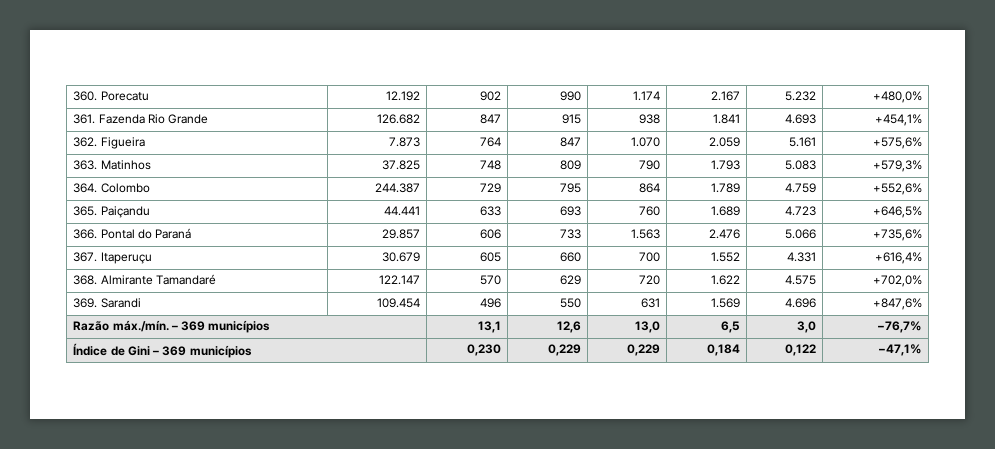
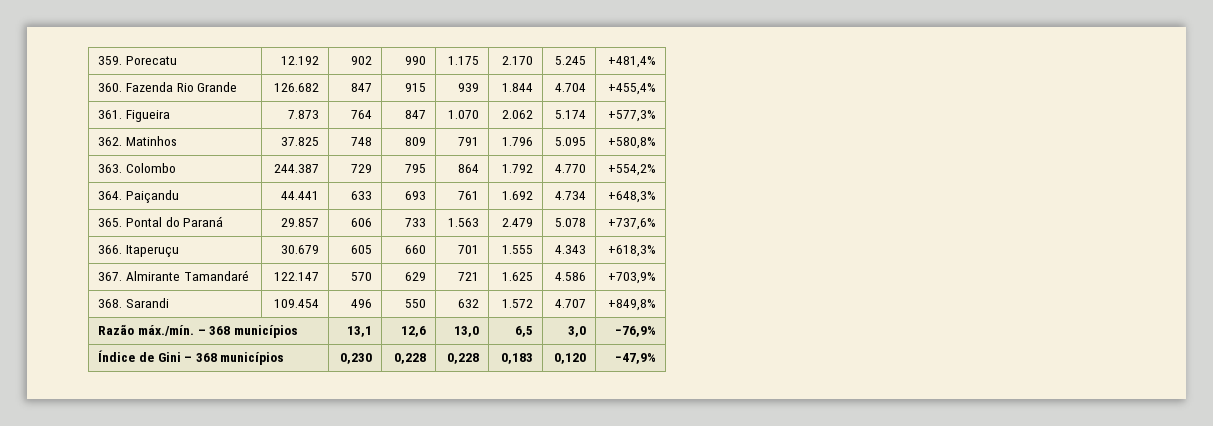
- 360. Porecatu | 12.192 | 902 | 990 | 1.174 | 2.167 | 5.232 | +480,0%
- 361. Fazenda Rio Grande | 126.682 | 847 | 915 | 938 | 1.841 | 4.693 | +454,1%
- 362. Figueira | 7.873 | 764 | 847 | 1.070 | 2.059 | 5.161 | +575,6%
- 363. Matinhos | 37.825 | 748 | 809 | 790 | 1.793 | 5.083 | +579,3%
- 364. Colombo | 244.387 | 729 | 795 | 864 | 1.789 | 4.759 | +552,6%
- 365. Paiçandu | 44.441 | 633 | 693 | 760 | 1.689 | 4.723 | +646,5%
- 366. Pontal do Paraná | 29.857 | 606 | 733 | 1.563 | 2.476 | 5.066 | +735,6%
- 367. Itaperuçu | 30.679 | 605 | 660 | 700 | 1.552 | 4.331 | +616,4%
- 368. Almirante Tamandaré | 122.147 | 570 | 629 | 720 | 1.622 | 4.575 | +702,0%
- 369. Sarandi | 109.454 | 496 | 550 | 631 | 1.569 | 4.696 | +847,6%
+ 359. Porecatu | 12.192 | 902 | 990 | 1.175 | 2.170 | 5.245 | +481,4%
+ 360. Fazenda Rio Grande | 126.682 | 847 | 915 | 939 | 1.844 | 4.704 | +455,4%
+ 361. Figueira | 7.873 | 764 | 847 | 1.070 | 2.062 | 5.174 | +577,3%
+ 362. Matinhos | 37.825 | 748 | 809 | 791 | 1.796 | 5.095 | +580,8%
+ 363. Colombo | 244.387 | 729 | 795 | 864 | 1.792 | 4.770 | +554,2%
+ 364. Paiçandu | 44.441 | 633 | 693 | 761 | 1.692 | 4.734 | +648,3%
+ 365. Pontal do Paraná | 29.857 | 606 | 733 | 1.563 | 2.479 | 5.078 | +737,6%
+ 366. Itaperuçu | 30.679 | 605 | 660 | 701 | 1.555 | 4.343 | +618,3%
+ 367. Almirante Tamandaré | 122.147 | 570 | 629 | 721 | 1.625 | 4.586 | +703,9%
+ 368. Sarandi | 109.454 | 496 | 550 | 632 | 1.572 | 4.707 | +849,8%
- Razão máx./mín. – 369 municípios | 13,1 | 12,6 | 13,0 | 6,5 | 3,0 | −76,7%
+ Razão máx./mín. – 368 municípios | 13,1 | 12,6 | 13,0 | 6,5 | 3,0 | −76,9%
- Índice de Gini – 369 municípios | 0,230 | 0,229 | 0,229 | 0,184 | 0,122 | −47,1%
+ Índice de Gini – 368 municípios | 0,230 | 0,228 | 0,228 | 0,183 | 0,120 | −47,9%

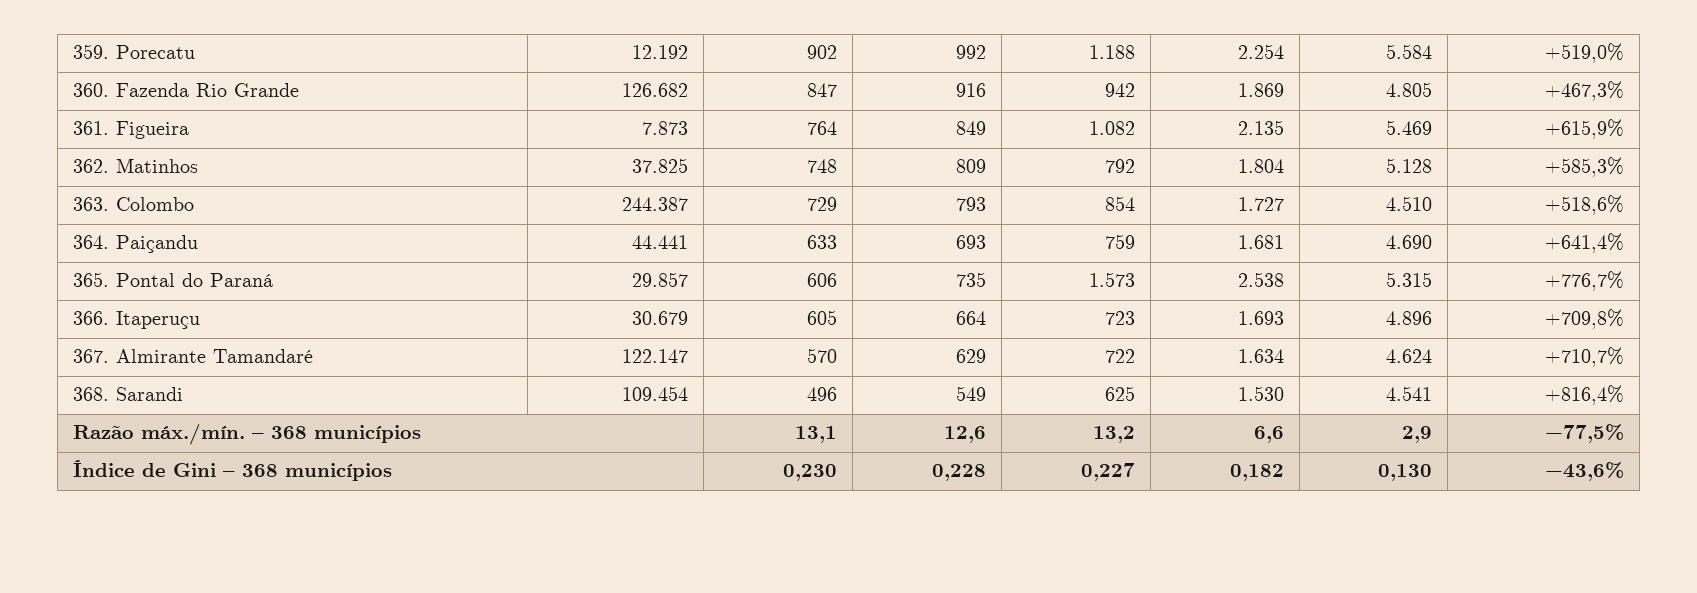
- 359. Porecatu | 12.192 | 902 | 990 | 1.175 | 2.170 | 5.245 | +481,4%
+ 359. Porecatu | 12.192 | 902 | 992 | 1.188 | 2.254 | 5.584 | +519,0%
- 360. Fazenda Rio Grande | 126.682 | 847 | 915 | 939 | 1.844 | 4.704 | +455,4%
+ 360. Fazenda Rio Grande | 126.682 | 847 | 916 | 942 | 1.869 | 4.805 | +467,3%
- 361. Figueira | 7.873 | 764 | 847 | 1.070 | 2.062 | 5.174 | +577,3%
+ 361. Figueira | 7.873 | 764 | 849 | 1.082 | 2.135 | 5.469 | +615,9%
- 362. Matinhos | 37.825 | 748 | 809 | 791 | 1.796 | 5.095 | +580,8%
+ 362. Matinhos | 37.825 | 748 | 809 | 792 | 1.804 | 5.128 | +585,3%
- 363. Colombo | 244.387 | 729 | 795 | 864 | 1.792 | 4.770 | +554,2%
+ 363. Colombo | 244.387 | 729 | 793 | 854 | 1.727 | 4.510 | +518,6%
- 364. Paiçandu | 44.441 | 633 | 693 | 761 | 1.692 | 4.734 | +648,3%
+ 364. Paiçandu | 44.441 | 633 | 693 | 759 | 1.681 | 4.690 | +641,4%
- 365. Pontal do Paraná | 29.857 | 606 | 733 | 1.563 | 2.479 | 5.078 | +737,6%
+ 365. Pontal do Paraná | 29.857 | 606 | 735 | 1.573 | 2.538 | 5.315 | +776,7%
- 366. Itaperuçu | 30.679 | 605 | 660 | 701 | 1.555 | 4.343 | +618,3%
+ 366. Itaperuçu | 30.679 | 605 | 664 | 723 | 1.693 | 4.896 | +709,8%
- 367. Almirante Tamandaré | 122.147 | 570 | 629 | 721 | 1.625 | 4.586 | +703,9%
+ 367. Almirante Tamandaré | 122.147 | 570 | 629 | 722 | 1.634 | 4.624 | +710,7%
- 368. Sarandi | 109.454 | 496 | 550 | 632 | 1.572 | 4.707 | +849,8%
+ 368. Sarandi | 109.454 | 496 | 549 | 625 | 1.530 | 4.541 | +816,4%
- Razão máx./mín. – 368 municípios | 13,1 | 12,6 | 13,0 | 6,5 | 3,0 | −76,9%
+ Razão máx./mín. – 368 municípios | 13,1 | 12,6 | 13,2 | 6,6 | 2,9 | −77,5%
- Índice de Gini – 368 municípios | 0,230 | 0,228 | 0,228 | 0,183 | 0,120 | −47,9%
+ Índice de Gini – 368 municípios | 0,230 | 0,228 | 0,227 | 0,182 | 0,130 | −43,6%

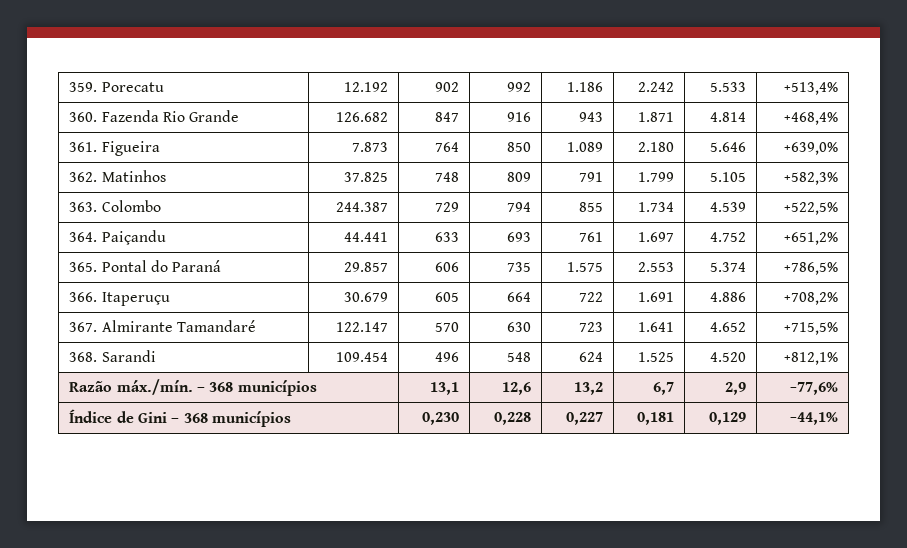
- 359. Porecatu | 12.192 | 902 | 992 | 1.188 | 2.254 | 5.584 | +519,0%
+ 359. Porecatu | 12.192 | 902 | 992 | 1.186 | 2.242 | 5.533 | +513,4%
- 360. Fazenda Rio Grande | 126.682 | 847 | 916 | 942 | 1.869 | 4.805 | +467,3%
+ 360. Fazenda Rio Grande | 126.682 | 847 | 916 | 943 | 1.871 | 4.814 | +468,4%
- 361. Figueira | 7.873 | 764 | 849 | 1.082 | 2.135 | 5.469 | +615,9%
+ 361. Figueira | 7.873 | 764 | 850 | 1.089 | 2.180 | 5.646 | +639,0%
- 362. Matinhos | 37.825 | 748 | 809 | 792 | 1.804 | 5.128 | +585,3%
+ 362. Matinhos | 37.825 | 748 | 809 | 791 | 1.799 | 5.105 | +582,3%
- 363. Colombo | 244.387 | 729 | 793 | 854 | 1.727 | 4.510 | +518,6%
+ 363. Colombo | 244.387 | 729 | 794 | 855 | 1.734 | 4.539 | +522,5%
- 364. Paiçandu | 44.441 | 633 | 693 | 759 | 1.681 | 4.690 | +641,4%
+ 364. Paiçandu | 44.441 | 633 | 693 | 761 | 1.697 | 4.752 | +651,2%
- 365. Pontal do Paraná | 29.857 | 606 | 735 | 1.573 | 2.538 | 5.315 | +776,7%
+ 365. Pontal do Paraná | 29.857 | 606 | 735 | 1.575 | 2.553 | 5.374 | +786,5%
- 366. Itaperuçu | 30.679 | 605 | 664 | 723 | 1.693 | 4.896 | +709,8%
+ 366. Itaperuçu | 30.679 | 605 | 664 | 722 | 1.691 | 4.886 | +708,2%
- 367. Almirante Tamandaré | 122.147 | 570 | 629 | 722 | 1.634 | 4.624 | +710,7%
+ 367. Almirante Tamandaré | 122.147 | 570 | 630 | 723 | 1.641 | 4.652 | +715,5%
- 368. Sarandi | 109.454 | 496 | 549 | 625 | 1.530 | 4.541 | +816,4%
+ 368. Sarandi | 109.454 | 496 | 548 | 624 | 1.525 | 4.520 | +812,1%
- Razão máx./mín. – 368 municípios | 13,1 | 12,6 | 13,2 | 6,6 | 2,9 | −77,5%
+ Razão máx./mín. – 368 municípios | 13,1 | 12,6 | 13,2 | 6,7 | 2,9 | −77,6%
- Índice de Gini – 368 municípios | 0,230 | 0,228 | 0,227 | 0,182 | 0,130 | −43,6%
+ Índice de Gini – 368 municípios | 0,230 | 0,228 | 0,227 | 0,181 | 0,129 | −44,1%

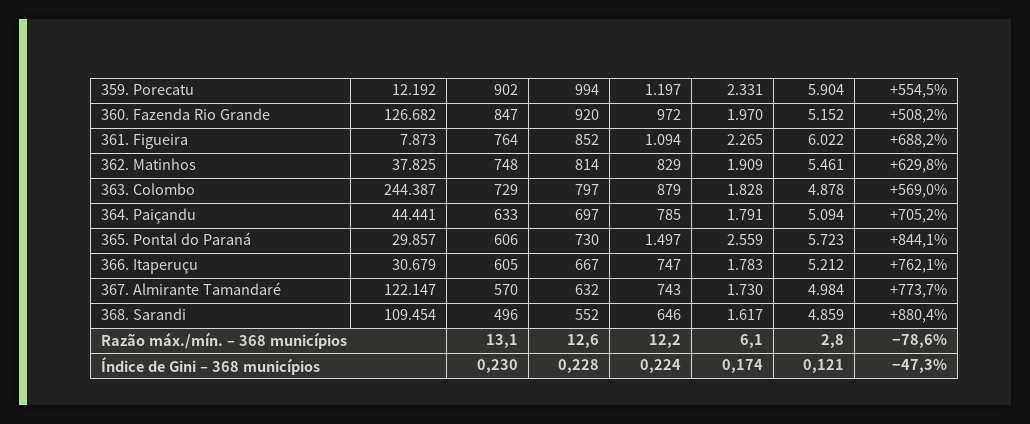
- 359. Porecatu | 12.192 | 902 | 992 | 1.186 | 2.242 | 5.533 | +513,4%
+ 359. Porecatu | 12.192 | 902 | 994 | 1.197 | 2.331 | 5.904 | +554,5%
- 360. Fazenda Rio Grande | 126.682 | 847 | 916 | 943 | 1.871 | 4.814 | +468,4%
+ 360. Fazenda Rio Grande | 126.682 | 847 | 920 | 972 | 1.970 | 5.152 | +508,2%
- 361. Figueira | 7.873 | 764 | 850 | 1.089 | 2.180 | 5.646 | +639,0%
+ 361. Figueira | 7.873 | 764 | 852 | 1.094 | 2.265 | 6.022 | +688,2%
- 362. Matinhos | 37.825 | 748 | 809 | 791 | 1.799 | 5.105 | +582,3%
+ 362. Matinhos | 37.825 | 748 | 814 | 829 | 1.909 | 5.461 | +629,8%
- 363. Colombo | 244.387 | 729 | 794 | 855 | 1.734 | 4.539 | +522,5%
+ 363. Colombo | 244.387 | 729 | 797 | 879 | 1.828 | 4.878 | +569,0%
- 364. Paiçandu | 44.441 | 633 | 693 | 761 | 1.697 | 4.752 | +651,2%
+ 364. Paiçandu | 44.441 | 633 | 697 | 785 | 1.791 | 5.094 | +705,2%
- 365. Pontal do Paraná | 29.857 | 606 | 735 | 1.575 | 2.553 | 5.374 | +786,5%
+ 365. Pontal do Paraná | 29.857 | 606 | 730 | 1.497 | 2.559 | 5.723 | +844,1%
- 366. Itaperuçu | 30.679 | 605 | 664 | 722 | 1.691 | 4.886 | +708,2%
+ 366. Itaperuçu | 30.679 | 605 | 667 | 747 | 1.783 | 5.212 | +762,1%
- 367. Almirante Tamandaré | 122.147 | 570 | 630 | 723 | 1.641 | 4.652 | +715,5%
+ 367. Almirante Tamandaré | 122.147 | 570 | 632 | 743 | 1.730 | 4.984 | +773,7%
- 368. Sarandi | 109.454 | 496 | 548 | 624 | 1.525 | 4.520 | +812,1%
+ 368. Sarandi | 109.454 | 496 | 552 | 646 | 1.617 | 4.859 | +880,4%
- Razão máx./mín. – 368 municípios | 13,1 | 12,6 | 13,2 | 6,7 | 2,9 | −77,6%
+ Razão máx./mín. – 368 municípios | 13,1 | 12,6 | 12,2 | 6,1 | 2,8 | −78,6%
- Índice de Gini – 368 municípios | 0,230 | 0,228 | 0,227 | 0,181 | 0,129 | −44,1%
+ Índice de Gini – 368 municípios | 0,230 | 0,228 | 0,224 | 0,174 | 0,121 | −47,3%

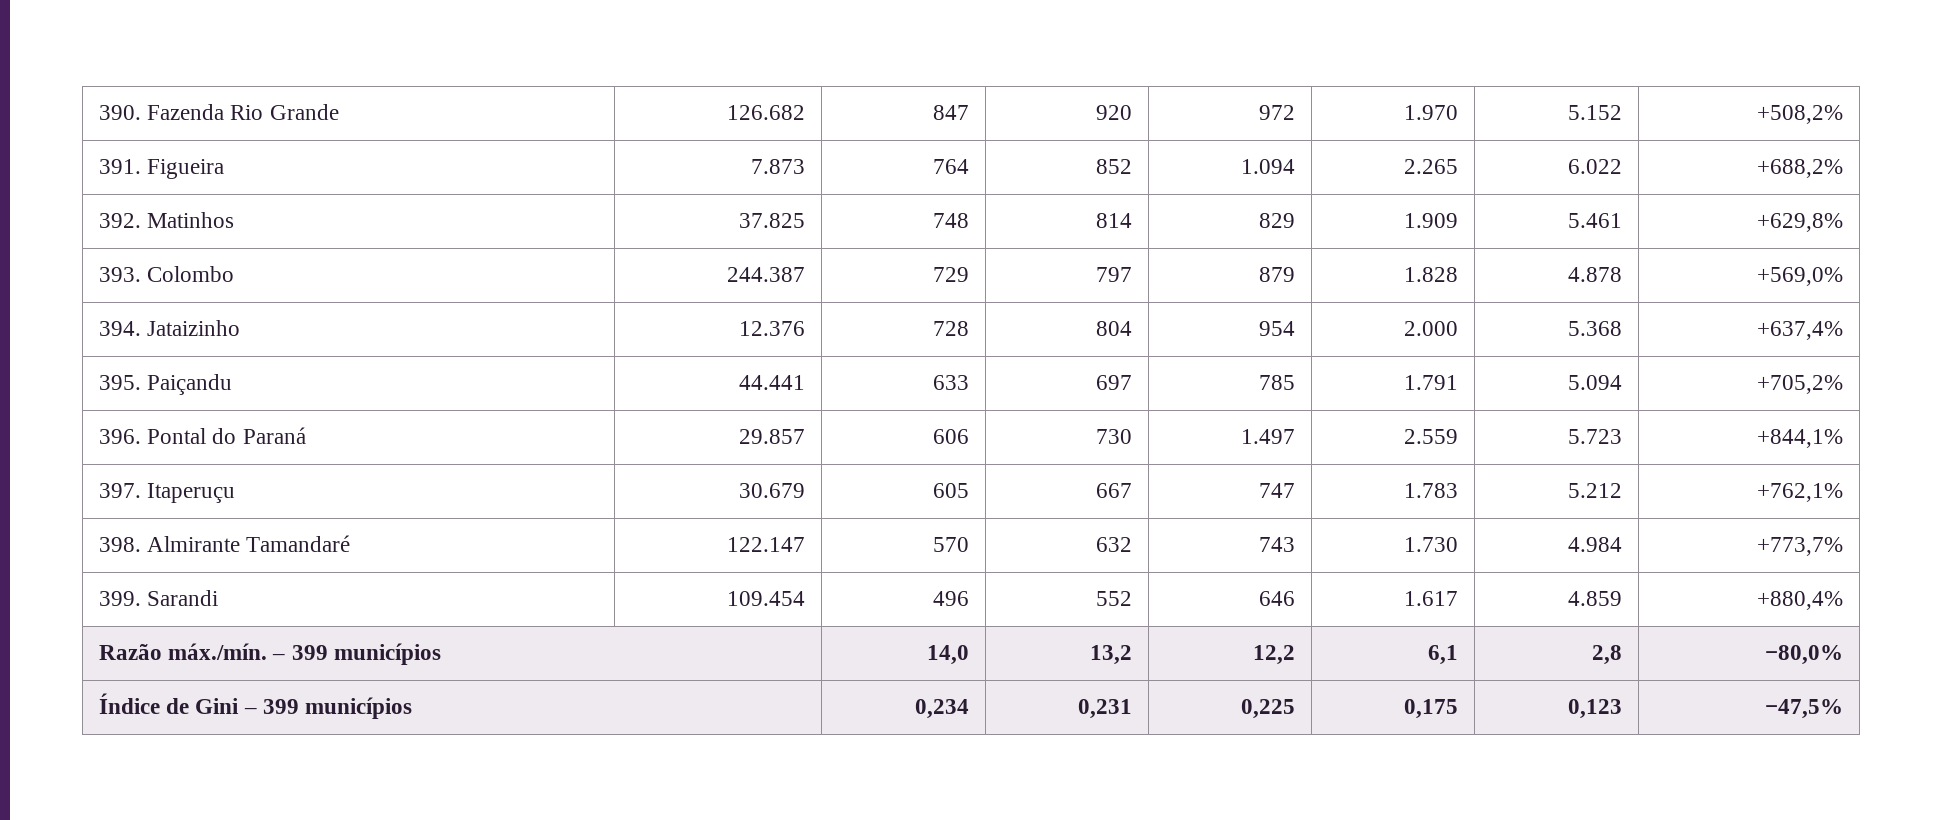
- 359. Porecatu | 12.192 | 902 | 994 | 1.197 | 2.331 | 5.904 | +554,5%
- 360. Fazenda Rio Grande | 126.682 | 847 | 920 | 972 | 1.970 | 5.152 | +508,2%
+ 390. Fazenda Rio Grande | 126.682 | 847 | 920 | 972 | 1.970 | 5.152 | +508,2%
- 361. Figueira | 7.873 | 764 | 852 | 1.094 | 2.265 | 6.022 | +688,2%
+ 391. Figueira | 7.873 | 764 | 852 | 1.094 | 2.265 | 6.022 | +688,2%
- 362. Matinhos | 37.825 | 748 | 814 | 829 | 1.909 | 5.461 | +629,8%
+ 392. Matinhos | 37.825 | 748 | 814 | 829 | 1.909 | 5.461 | +629,8%
- 363. Colombo | 244.387 | 729 | 797 | 879 | 1.828 | 4.878 | +569,0%
+ 393. Colombo | 244.387 | 729 | 797 | 879 | 1.828 | 4.878 | +569,0%
- 364. Paiçandu | 44.441 | 633 | 697 | 785 | 1.791 | 5.094 | +705,2%
+ 394. Jataizinho | 12.376 | 728 | 804 | 954 | 2.000 | 5.368 | +637,4%
+ 395. Paiçandu | 44.441 | 633 | 697 | 785 | 1.791 | 5.094 | +705,2%
- 365. Pontal do Paraná | 29.857 | 606 | 730 | 1.497 | 2.559 | 5.723 | +844,1%
+ 396. Pontal do Paraná | 29.857 | 606 | 730 | 1.497 | 2.559 | 5.723 | +844,1%
- 366. Itaperuçu | 30.679 | 605 | 667 | 747 | 1.783 | 5.212 | +762,1%
+ 397. Itaperuçu | 30.679 | 605 | 667 | 747 | 1.783 | 5.212 | +762,1%
- 367. Almirante Tamandaré | 122.147 | 570 | 632 | 743 | 1.730 | 4.984 | +773,7%
+ 398. Almirante Tamandaré | 122.147 | 570 | 632 | 743 | 1.730 | 4.984 | +773,7%
- 368. Sarandi | 109.454 | 496 | 552 | 646 | 1.617 | 4.859 | +880,4%
+ 399. Sarandi | 109.454 | 496 | 552 | 646 | 1.617 | 4.859 | +880,4%
- Razão máx./mín. – 368 municípios | 13,1 | 12,6 | 12,2 | 6,1 | 2,8 | −78,6%
+ Razão máx./mín. – 399 municípios | 14,0 | 13,2 | 12,2 | 6,1 | 2,8 | −80,0%
- Índice de Gini – 368 municípios | 0,230 | 0,228 | 0,224 | 0,174 | 0,121 | −47,3%
+ Índice de Gini – 399 municípios | 0,234 | 0,231 | 0,225 | 0,175 | 0,123 | −47,5%

